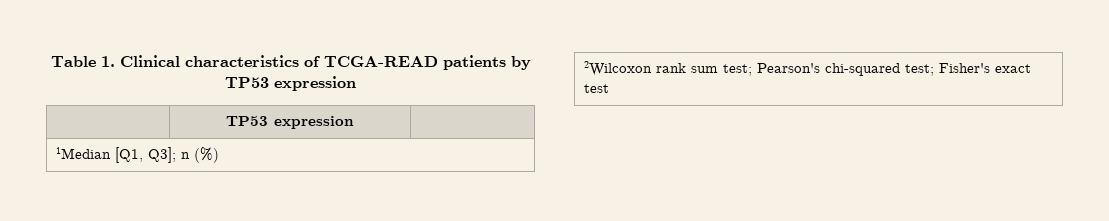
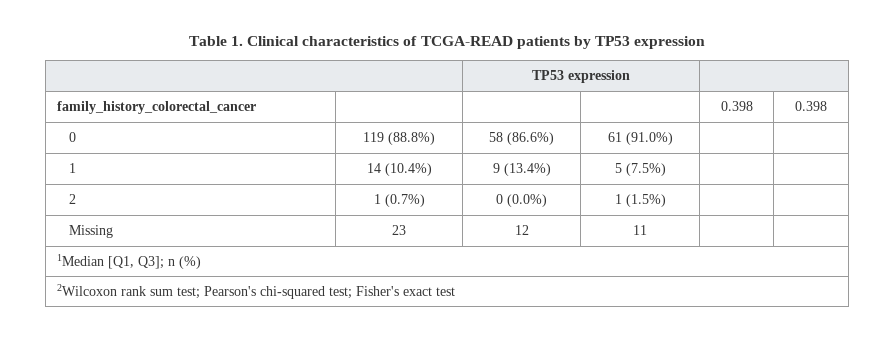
+ family_history_colorectal_cancer | | | | 0.398 | 0.398
+ 0 | 119 (88.8%) | 58 (86.6%) | 61 (91.0%) | |
+ 1 | 14 (10.4%) | 9 (13.4%) | 5 (7.5%) | |
+ 2 | 1 (0.7%) | 0 (0.0%) | 1 (1.5%) | |
+ Missing | 23 | 12 | 11 | |

